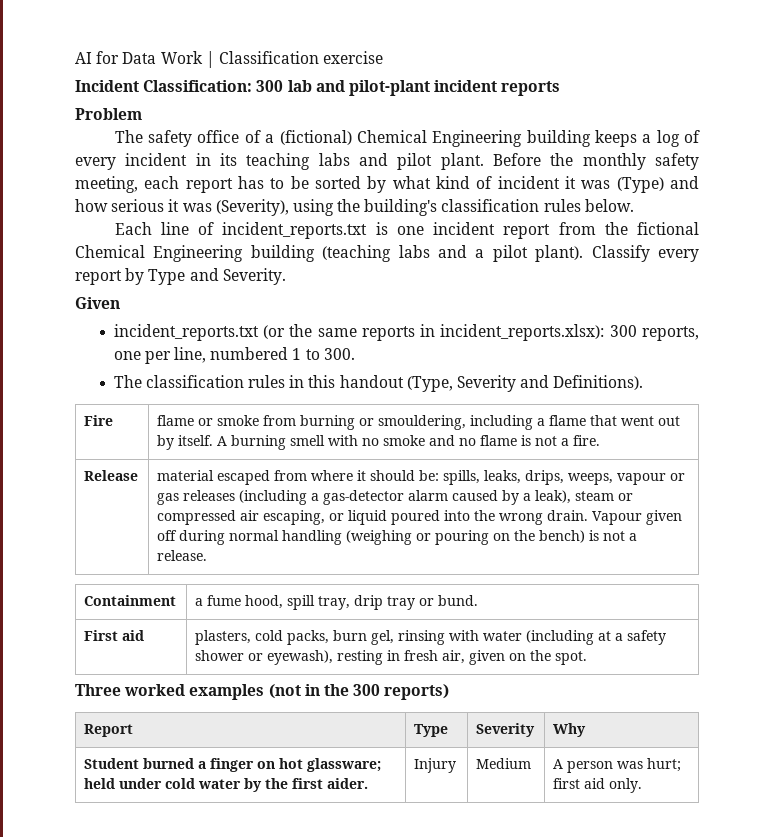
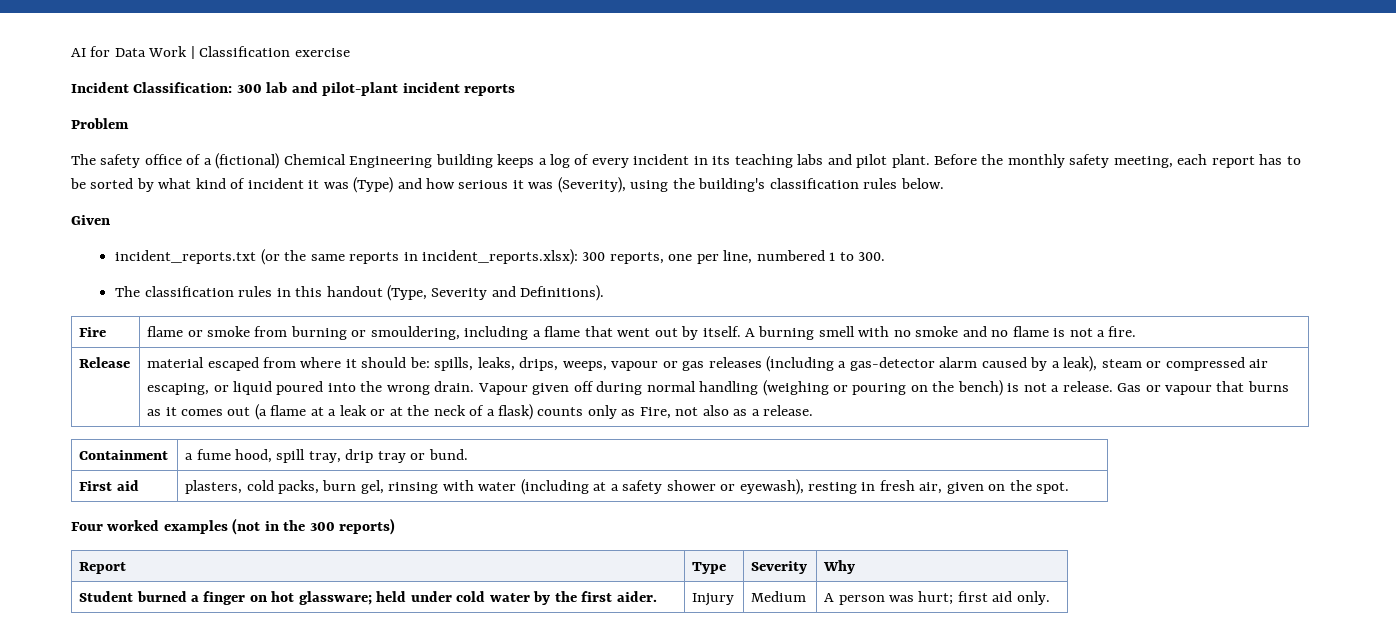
- Each line of incident_reports.txt is one incident report from the fictional Chemical Engineering building (teaching labs and a pilot plant). Classify every report by Type and Severity.
+ Gas or vapour that burns as it comes out (a flame at a leak or at the neck of a flask) counts only as Fire, not also as a release.
- Three worked examples (not in the 300 reports)
+ Four worked examples (not in the 300 reports)

